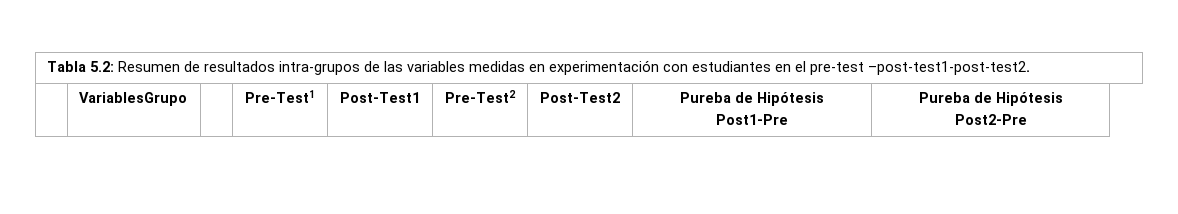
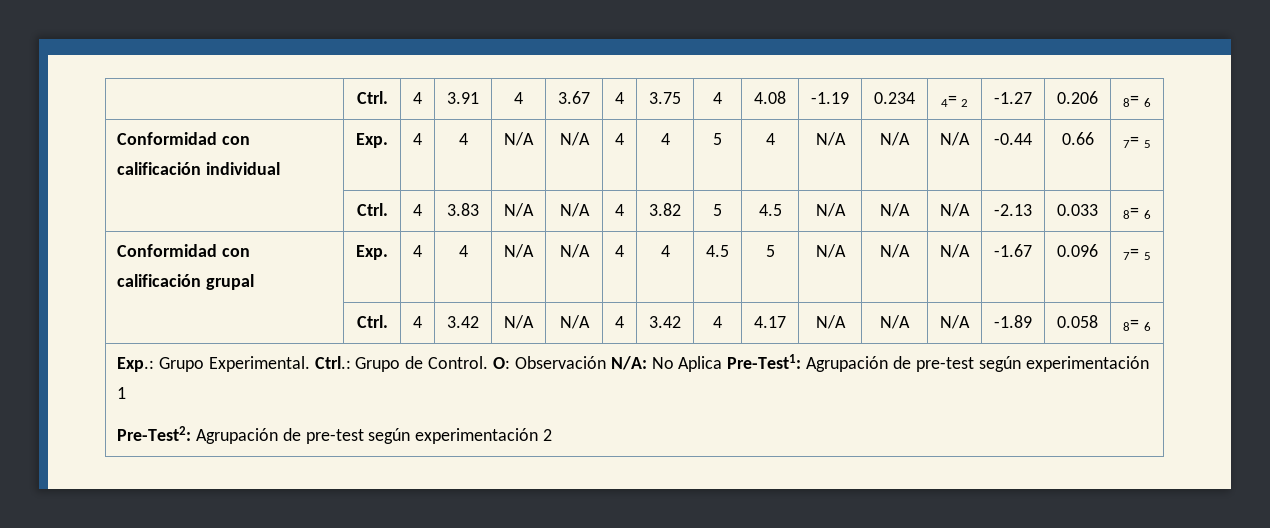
- Tabla 5.2: Resumen de resultados intra-grupos de las variables medidas en experimentación con estudiantes en el pre-test –post-test1-post-test2.
- | VariablesGrupo | | Pre-Test1 | Post-Test1 | Pre-Test2 | Post-Test2 | Pureba de Hipótesis Post1-Pre | Pureba de Hipótesis Post2-Pre
+ | Ctrl. | 4 | 3.91 | 4 | 3.67 | 4 | 3.75 | 4 | 4.08 | -1.19 | 0.234 | 4= 2 | -1.27 | 0.206 | 8= 6
+ Conformidad con calificación individual | Exp. | 4 | 4 | N/A | N/A | 4 | 4 | 5 | 4 | N/A | N/A | N/A | -0.44 | 0.66 | 7= 5
+ | Ctrl. | 4 | 3.83 | N/A | N/A | 4 | 3.82 | 5 | 4.5 | N/A | N/A | N/A | -2.13 | 0.033 | 8= 6
+ Conformidad con calificación grupal | Exp. | 4 | 4 | N/A | N/A | 4 | 4 | 4.5 | 5 | N/A | N/A | N/A | -1.67 | 0.096 | 7= 5
+ | Ctrl. | 4 | 3.42 | N/A | N/A | 4 | 3.42 | 4 | 4.17 | N/A | N/A | N/A | -1.89 | 0.058 | 8= 6
+ Exp.: Grupo Experimental. Ctrl.: Grupo de Control. O: Observación N/A: No Aplica Pre-Test1: Agrupación de pre-test según experimentación 1
+ Pre-Test2: Agrupación de pre-test según experimentación 2

